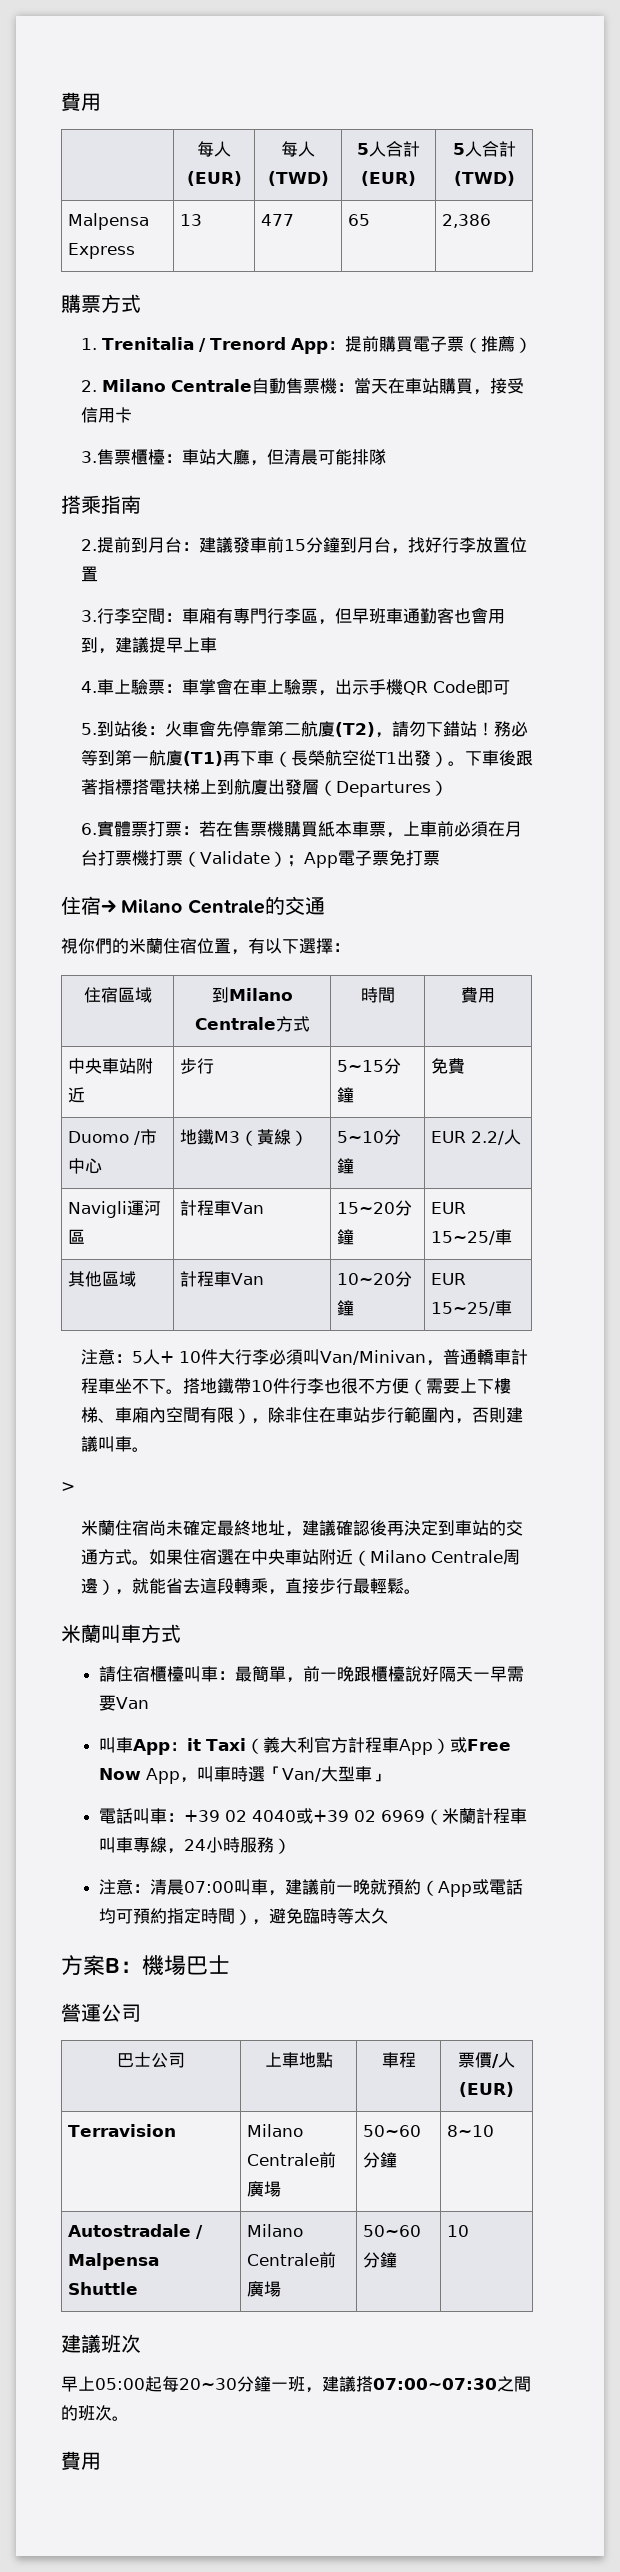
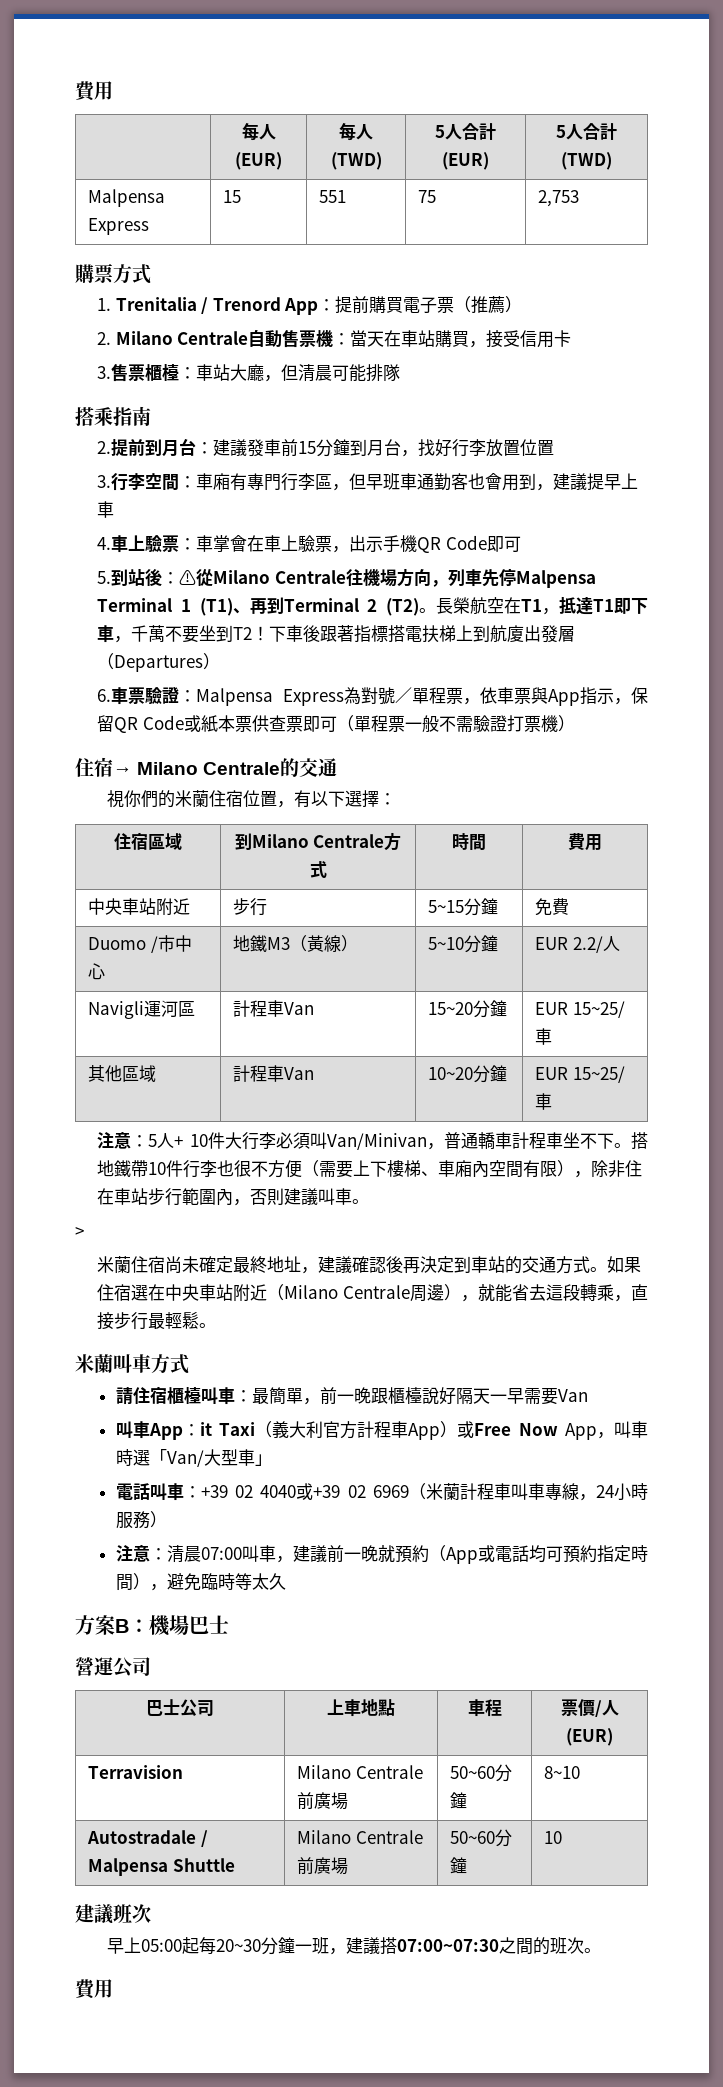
- Malpensa Express | 13 | 477 | 65 | 2,386
+ Malpensa Express | 15 | 551 | 75 | 2,753
- 5.到站後：火車會先停靠第二航廈(T2)，請勿下錯站！務必等到第一航廈(T1)再下車（長榮航空從T1出發）。
+ 5.到站後：⚠從Milano Centrale往機場方向，列車先停Malpensa Terminal 1 (T1)、再到Terminal 2 (T2)。長榮航空在T1，抵達T1即下車，千萬不要坐到T2！
- 6.實體票打票：若在售票機購買紙本車票，上車前必須在月台打票機打票（Validate）；App電子票免打票
+ 6.車票驗證：Malpensa Express為對號／單程票，依車票與App指示，保留QR Code或紙本票供查票即可（單程票一般不需驗證打票機）

